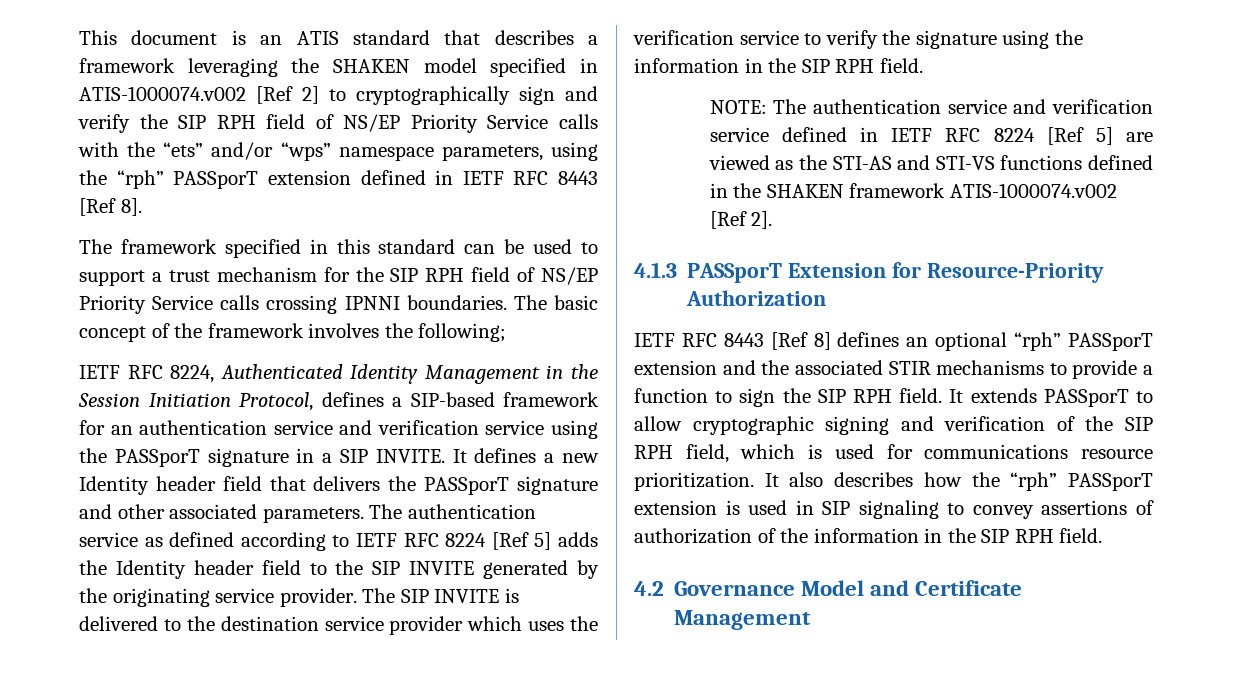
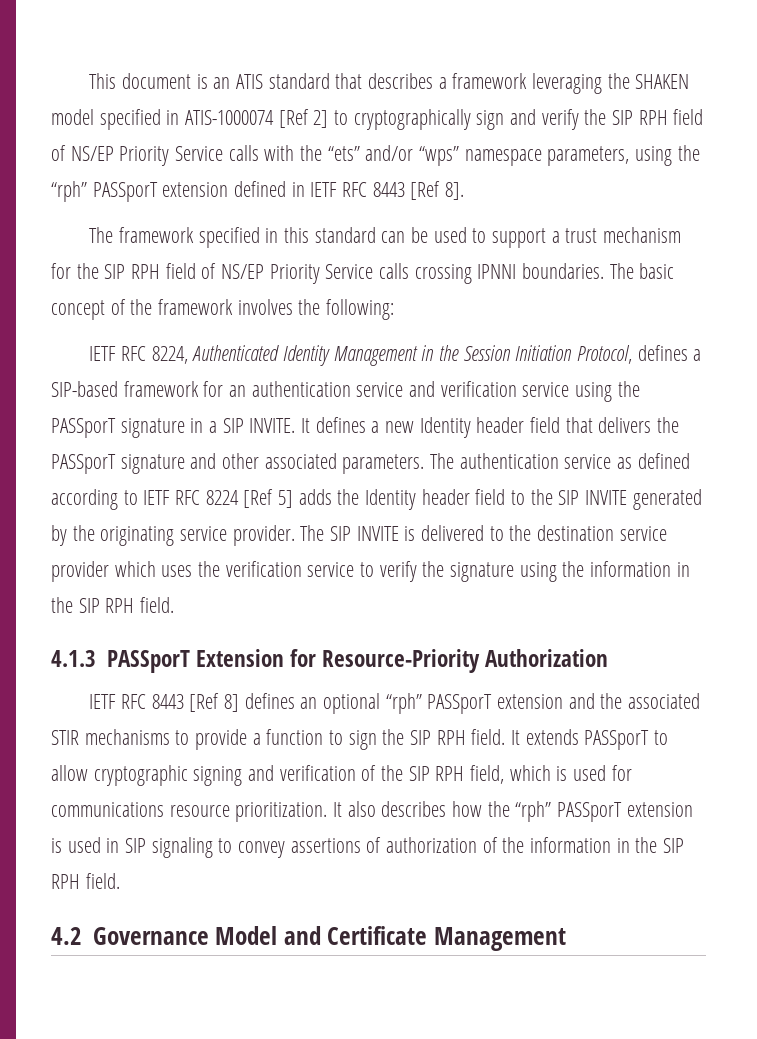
- This document is an ATIS standard that describes a framework leveraging the SHAKEN model specified in ATIS-1000074.v002 [Ref 2] to cryptographically sign and verify the SIP RPH field of NS/EP Priority Service calls with the “ets” and/or “wps” namespace parameters, using the “rph” PASSporT extension defined in IETF RFC 8443 [Ref 8].
+ This document is an ATIS standard that describes a framework leveraging the SHAKEN model specified in ATIS-1000074 [Ref 2] to cryptographically sign and verify the SIP RPH field of NS/EP Priority Service calls with the “ets” and/or “wps” namespace parameters, using the “rph” PASSporT extension defined in IETF RFC 8443 [Ref 8].
- The basic concept of the framework involves the following;
+ The basic concept of the framework involves the following:
- NOTE: The authentication service and verification service defined in IETF RFC 8224 [Ref 5] are viewed as the STI-AS and STI-VS functions defined in the SHAKEN framework ATIS-1000074.v002 [Ref 2].

